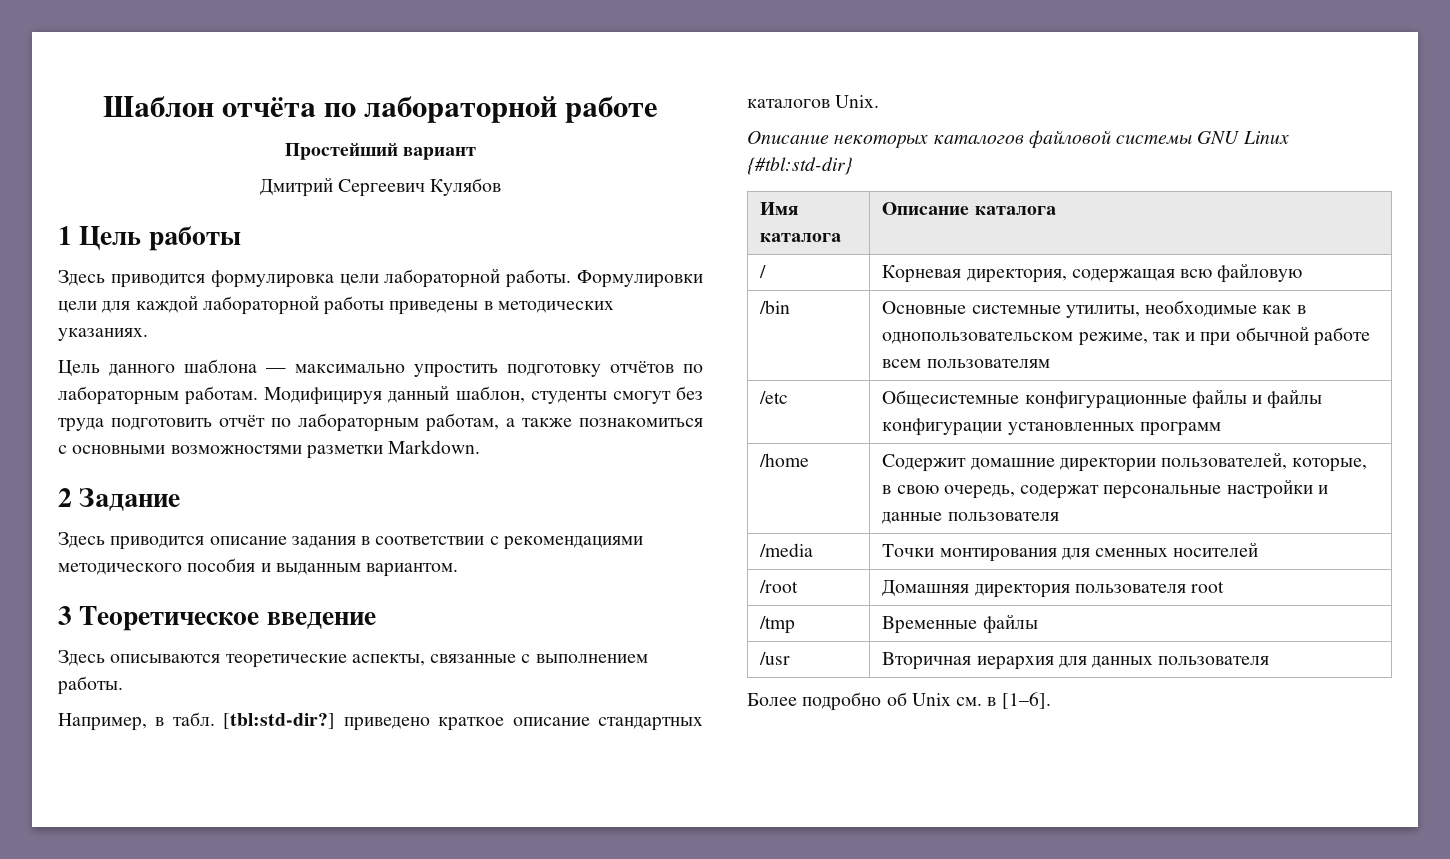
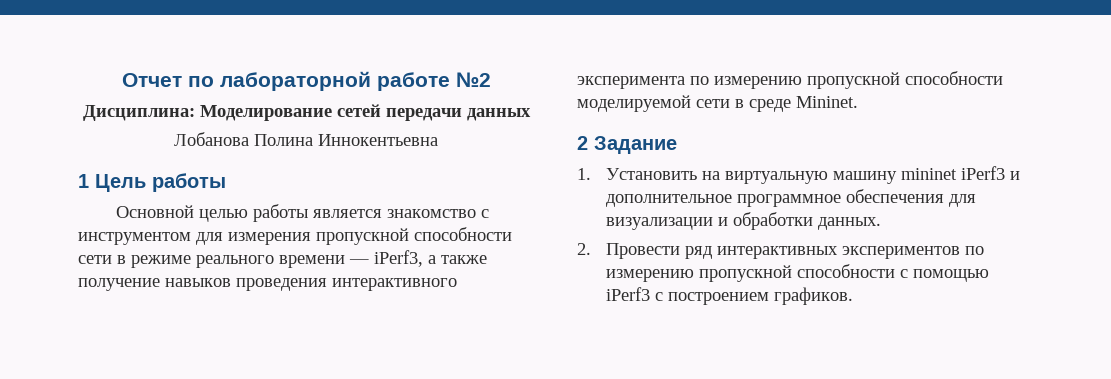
- Шаблон отчёта по лабораторной работе
- Простейший вариант
- Дмитрий Сергеевич Кулябов
+ Отчет по лабораторной работе №2
+ Дисциплина: Моделирование сетей передачи данных
+ Лобанова Полина Иннокентьевна
  1 Цель работы
- Здесь приводится формулировка цели лабораторной работы. Формулировки цели для каждой лабораторной работы приведены в методических указаниях.
- Цель данного шаблона — максимально упростить подготовку отчётов по лабораторным работам. Модифицируя данный шаблон, студенты смогут без труда подготовить отчёт по лабораторным работам, а также познакомиться с основными возможностями разметки Markdown.
+ Основной целью работы является знакомство с инструментом для измерения пропускной способности сети в режиме реального времени — iPerf3, а также получение навыков проведения интерактивного эксперимента по измерению пропускной способности моделируемой сети в среде Mininet.
  2 Задание
- Здесь приводится описание задания в соответствии с рекомендациями методического пособия и выданным вариантом.
- 3 Теоретическое введение
- Здесь описываются теоретические аспекты, связанные с выполнением работы.
- Например, в табл. [tbl:std-dir?] приведено краткое описание стандартных каталогов Unix.
- Описание некоторых каталогов файловой системы GNU Linux {#tbl:std-dir}
- Имя каталога | Описание каталога
- / | Корневая директория, содержащая всю файловую
- /bin | Основные системные утилиты, необходимые как в однопользовательском режиме, так и при обычной работе всем пользователям
- /etc | Общесистемные конфигурационные файлы и файлы конфигурации установленных программ
- /home | Содержит домашние директории пользователей, которые, в свою очередь, содержат персональные настройки и данные пользователя
- /media | Точки монтирования для сменных носителей
- /root | Домашняя директория пользователя root
- /tmp | Временные файлы
- /usr | Вторичная иерархия для данных пользователя
- Более подробно об Unix см. в [1–6].
+ 1. Установить на виртуальную машину mininet iPerf3 и дополнительное программное обеспечения для визуализации и обработки данных.
+ 2. Провести ряд интерактивных экспериментов по измерению пропускной способности с помощью iPerf3 с построением графиков.

